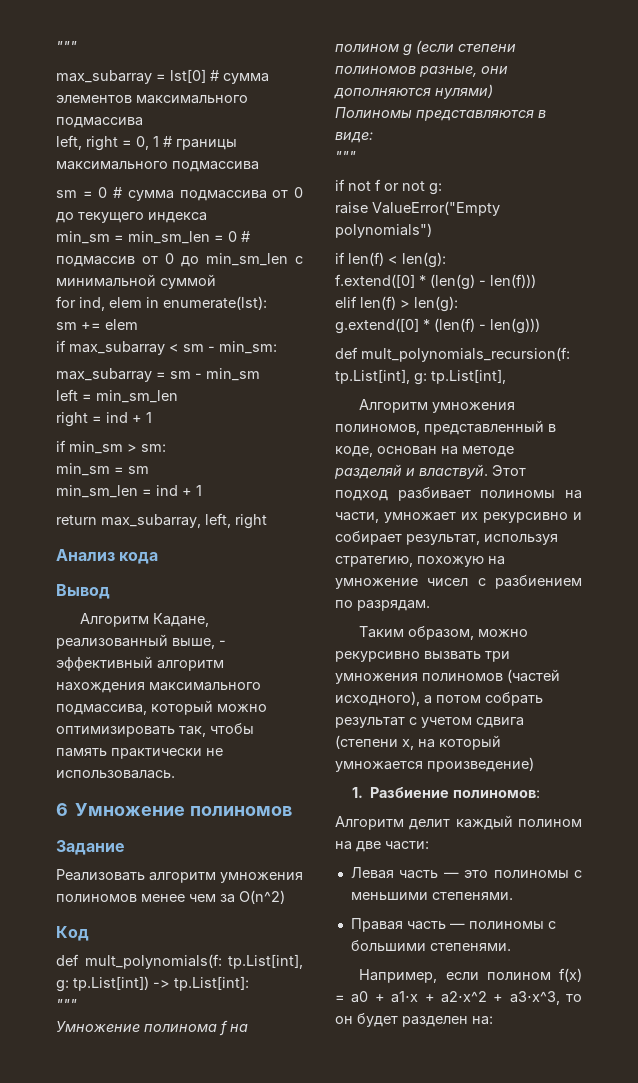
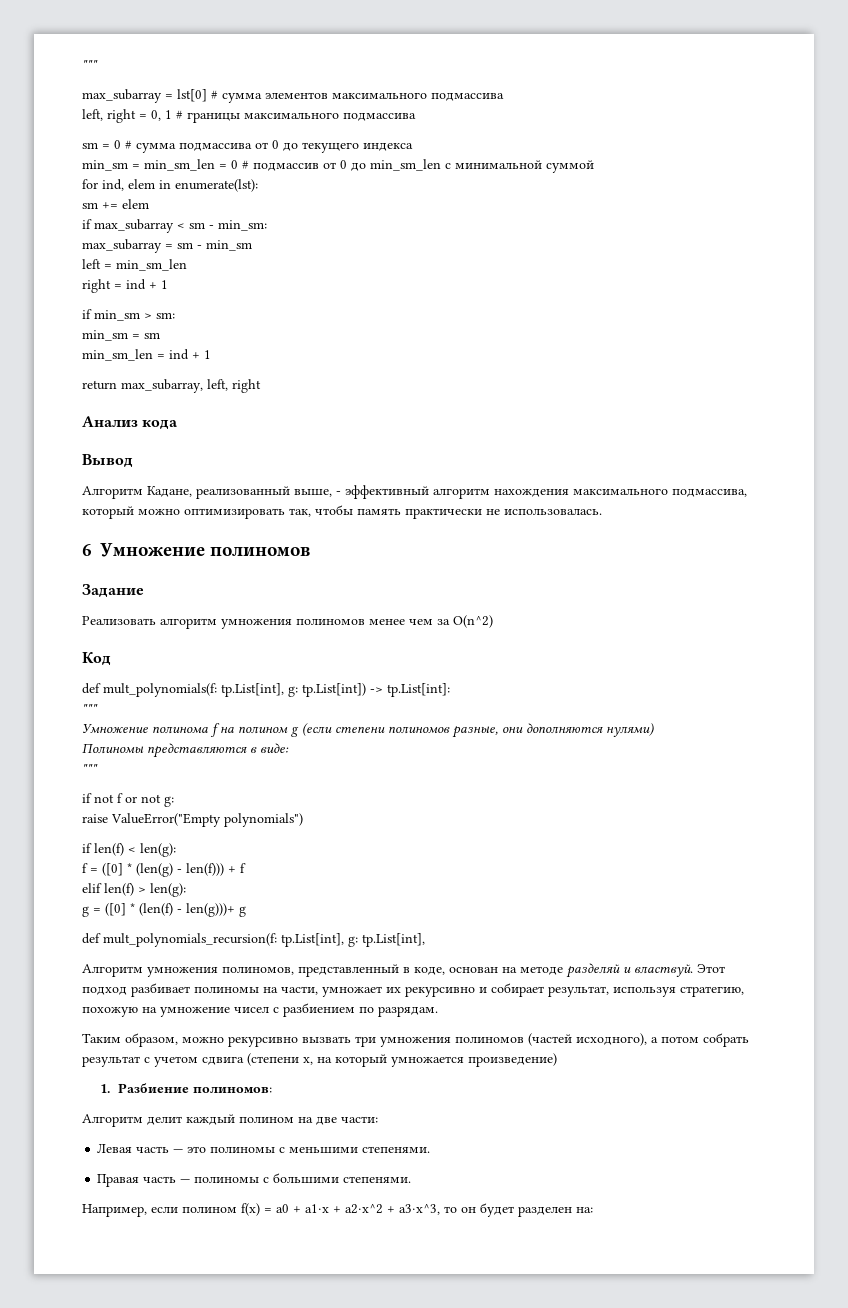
- f.extend([0] * (len(g) - len(f)))
+ f = ([0] * (len(g) - len(f))) + f
- g.extend([0] * (len(f) - len(g)))
+ g = ([0] * (len(f) - len(g)))+ g

